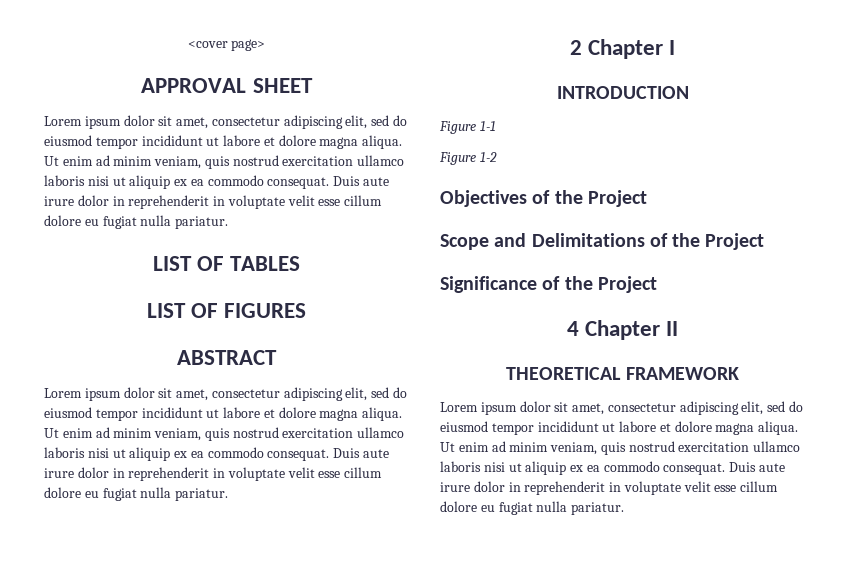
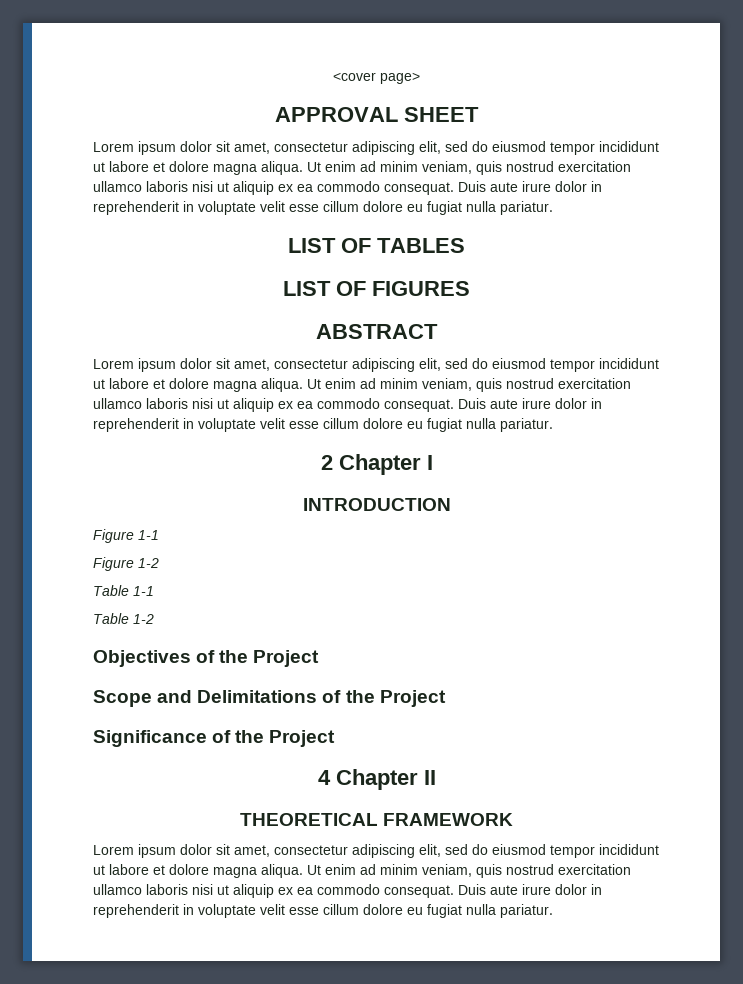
+ Table 1-1
+ Table 1-2

